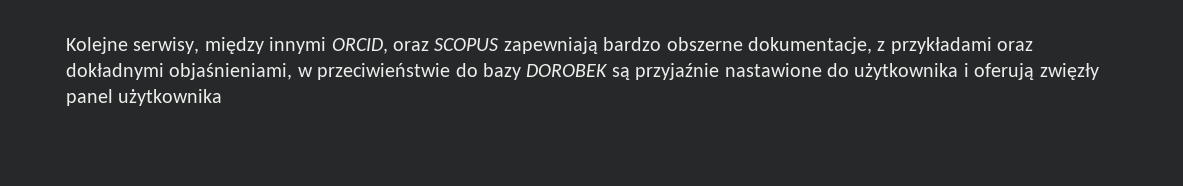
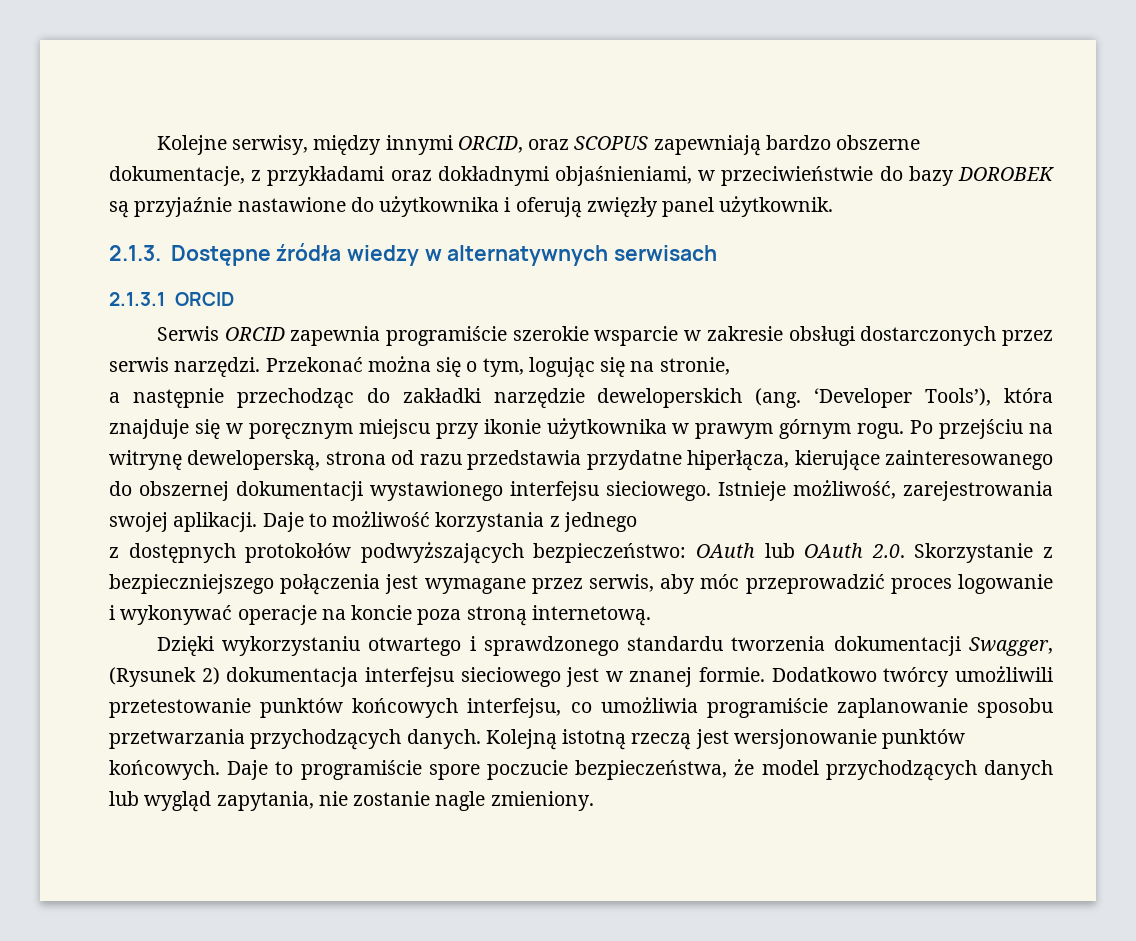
- Kolejne serwisy, między innymi ORCID, oraz SCOPUS zapewniają bardzo obszerne dokumentacje, z przykładami oraz dokładnymi objaśnieniami, w przeciwieństwie do bazy DOROBEK są przyjaźnie nastawione do użytkownika i oferują zwięzły panel użytkownika
+ Kolejne serwisy, między innymi ORCID, oraz SCOPUS zapewniają bardzo obszerne dokumentacje, z przykładami oraz dokładnymi objaśnieniami, w przeciwieństwie do bazy DOROBEK są przyjaźnie nastawione do użytkownika i oferują zwięzły panel użytkownik.
+ 2.1.3. Dostępne źródła wiedzy w alternatywnych serwisach
+ 2.1.3.1 ORCID
+ Serwis ORCID zapewnia programiście szerokie wsparcie w zakresie obsługi dostarczonych przez serwis narzędzi. Przekonać można się o tym, logując się na stronie,
+ a następnie przechodząc do zakładki narzędzie deweloperskich (ang. ‘Developer Tools’), która znajduje się w poręcznym miejscu przy ikonie użytkownika w prawym górnym rogu. Po przejściu na witrynę deweloperską, strona od razu przedstawia przydatne hiperłącza, kierujące zainteresowanego do obszernej dokumentacji wystawionego interfejsu sieciowego. Istnieje możliwość, zarejestrowania swojej aplikacji. Daje to możliwość korzystania z jednego
+ z dostępnych protokołów podwyższających bezpieczeństwo: OAuth lub OAuth 2.0. Skorzystanie z bezpieczniejszego połączenia jest wymagane przez serwis, aby móc przeprowadzić proces logowanie i wykonywać operacje na koncie poza stroną internetową.
+ Dzięki wykorzystaniu otwartego i sprawdzonego standardu tworzenia dokumentacji Swagger, (Rysunek 2) dokumentacja interfejsu sieciowego jest w znanej formie. Dodatkowo twórcy umożliwili przetestowanie punktów końcowych interfejsu, co umożliwia programiście zaplanowanie sposobu przetwarzania przychodzących danych. Kolejną istotną rzeczą jest wersjonowanie punktów końcowych. Daje to programiście spore poczucie bezpieczeństwa, że model przychodzących danych lub wygląd zapytania, nie zostanie nagle zmieniony.

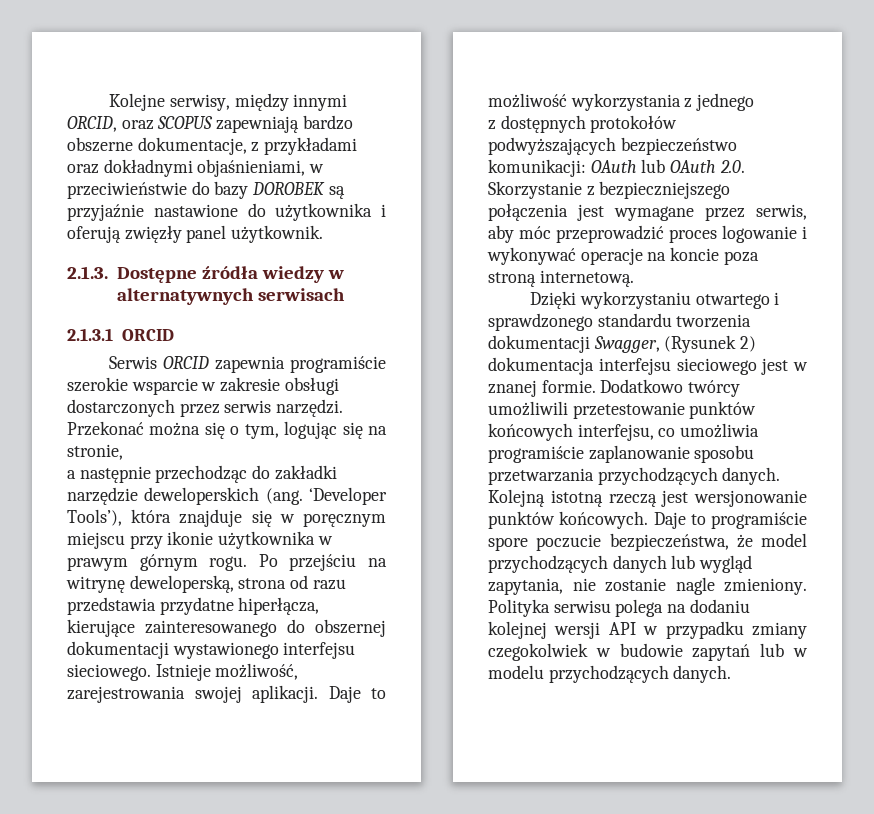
- Daje to możliwość korzystania z jednego
+ Daje to możliwość wykorzystania z jednego
- z dostępnych protokołów podwyższających bezpieczeństwo: OAuth lub OAuth 2.0. Skorzystanie z bezpieczniejszego połączenia jest wymagane przez serwis, aby móc przeprowadzić proces logowanie i wykonywać operacje na koncie poza stroną internetową.
+ z dostępnych protokołów podwyższających bezpieczeństwo komunikacji: OAuth lub OAuth 2.0. Skorzystanie z bezpieczniejszego połączenia jest wymagane przez serwis, aby móc przeprowadzić proces logowanie i wykonywać operacje na koncie poza stroną internetową.
+ Polityka serwisu polega na dodaniu kolejnej wersji API w przypadku zmiany czegokolwiek w budowie zapytań lub w modelu przychodzących danych.

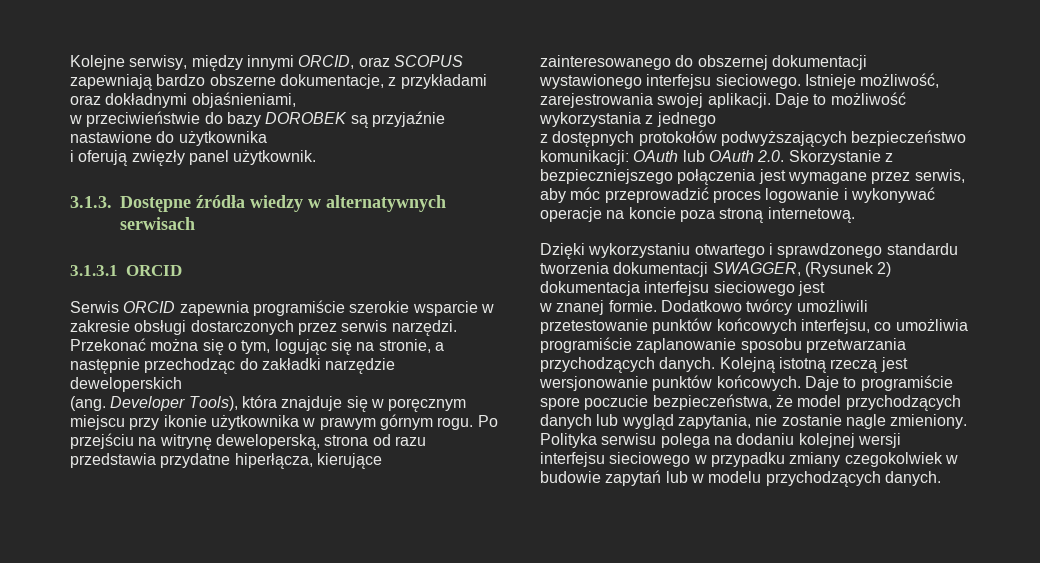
- Kolejne serwisy, między innymi ORCID, oraz SCOPUS zapewniają bardzo obszerne dokumentacje, z przykładami oraz dokładnymi objaśnieniami, w przeciwieństwie do bazy DOROBEK są przyjaźnie nastawione do użytkownika i oferują zwięzły panel użytkownik.
+ Kolejne serwisy, między innymi ORCID, oraz SCOPUS zapewniają bardzo obszerne dokumentacje, z przykładami oraz dokładnymi objaśnieniami,
+ w przeciwieństwie do bazy DOROBEK są przyjaźnie nastawione do użytkownika
+ i oferują zwięzły panel użytkownik.
- 2.1.3. Dostępne źródła wiedzy w alternatywnych serwisach
+ 3.1.3. Dostępne źródła wiedzy w alternatywnych serwisach
- 2.1.3.1 ORCID
+ 3.1.3.1 ORCID
- Przekonać można się o tym, logując się na stronie,
- a następnie przechodząc do zakładki narzędzie deweloperskich (ang. ‘Developer Tools’), która znajduje się w poręcznym miejscu przy ikonie użytkownika w prawym górnym rogu.
+ Przekonać można się o tym, logując się na stronie, a następnie przechodząc do zakładki narzędzie deweloperskich
+ (ang. Developer Tools), która znajduje się w poręcznym miejscu przy ikonie użytkownika w prawym górnym rogu.
- Dzięki wykorzystaniu otwartego i sprawdzonego standardu tworzenia dokumentacji Swagger, (Rysunek 2) dokumentacja interfejsu sieciowego jest w znanej formie.
+ Dzięki wykorzystaniu otwartego i sprawdzonego standardu tworzenia dokumentacji SWAGGER, (Rysunek 2) dokumentacja interfejsu sieciowego jest
+ w znanej formie.
- Polityka serwisu polega na dodaniu kolejnej wersji API w przypadku zmiany czegokolwiek w budowie zapytań lub w modelu przychodzących danych.
+ Polityka serwisu polega na dodaniu kolejnej wersji interfejsu sieciowego w przypadku zmiany czegokolwiek w budowie zapytań lub w modelu przychodzących danych.

